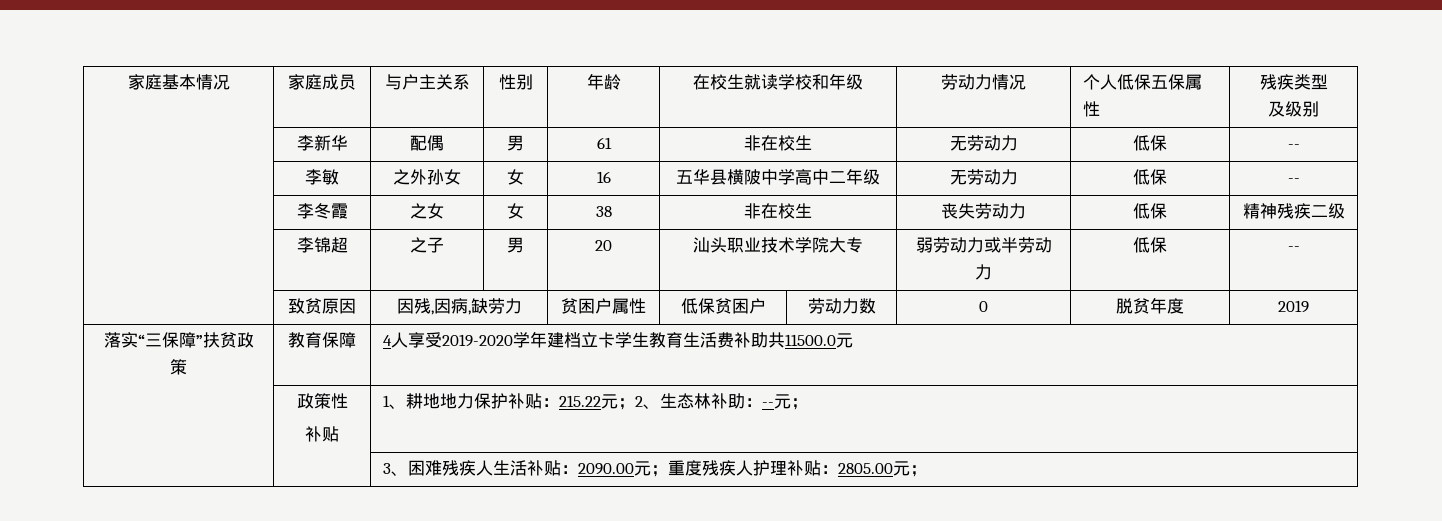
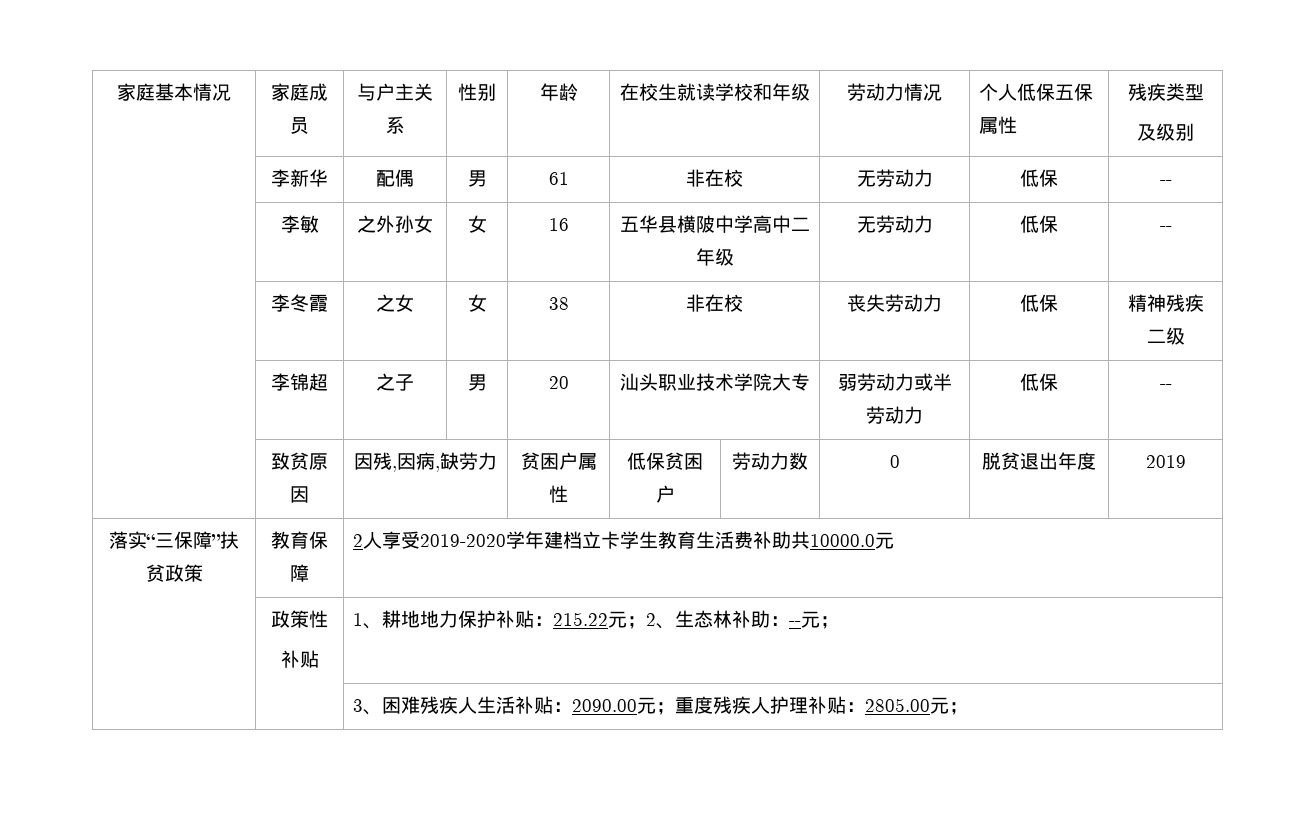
- | 李新华 | 配偶 | 男 | 61 | 非在校生 | 无劳动力 | 低保 | --
+ | 李新华 | 配偶 | 男 | 61 | 非在校 | 无劳动力 | 低保 | --
- | 李冬霞 | 之女 | 女 | 38 | 非在校生 | 丧失劳动力 | 低保 | 精神残疾二级
+ | 李冬霞 | 之女 | 女 | 38 | 非在校 | 丧失劳动力 | 低保 | 精神残疾二级
- | 致贫原因 | 因残,因病,缺劳力 | 贫困户属性 | 低保贫困户 | 劳动力数 | 0 | 脱贫年度 | 2019
+ | 致贫原因 | 因残,因病,缺劳力 | 贫困户属性 | 低保贫困户 | 劳动力数 | 0 | 脱贫退出年度 | 2019
- 落实“三保障”扶贫政策 | 教育保障 | 4人享受2019-2020学年建档立卡学生教育生活费补助共11500.0元
+ 落实“三保障”扶贫政策 | 教育保障 | 2人享受2019-2020学年建档立卡学生教育生活费补助共10000.0元

